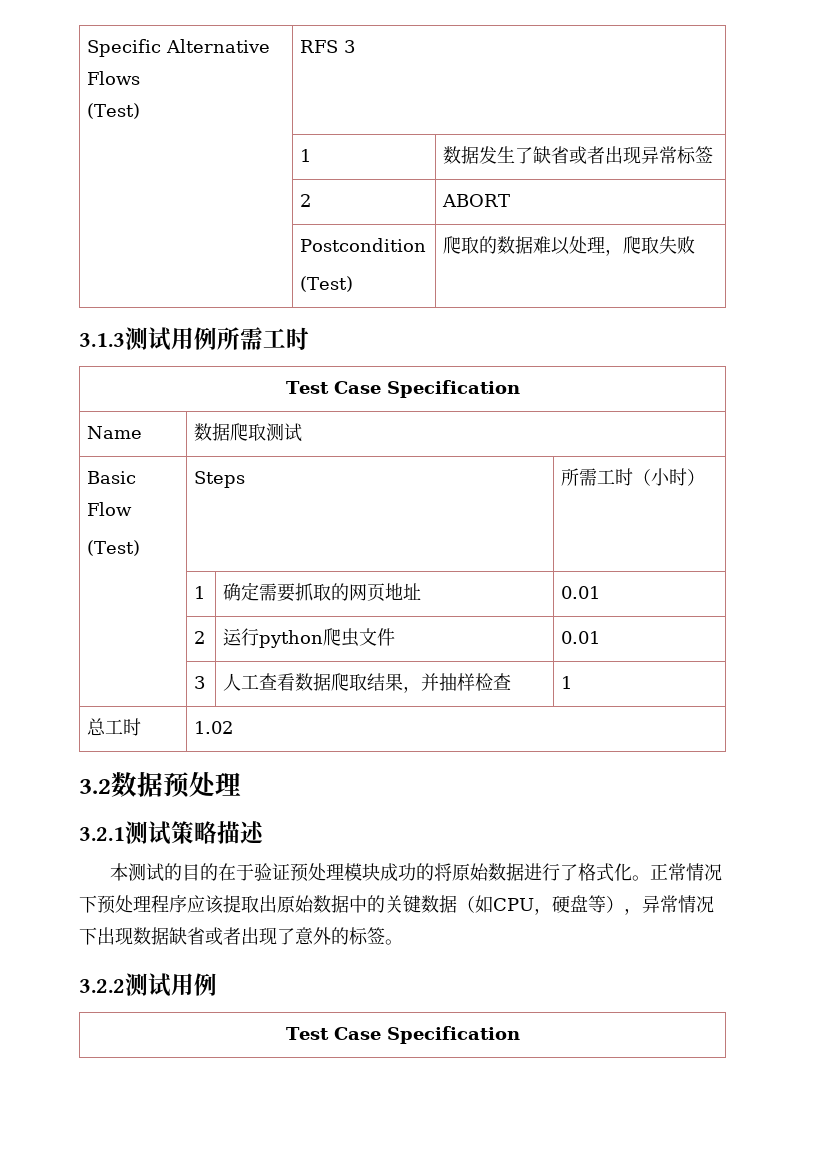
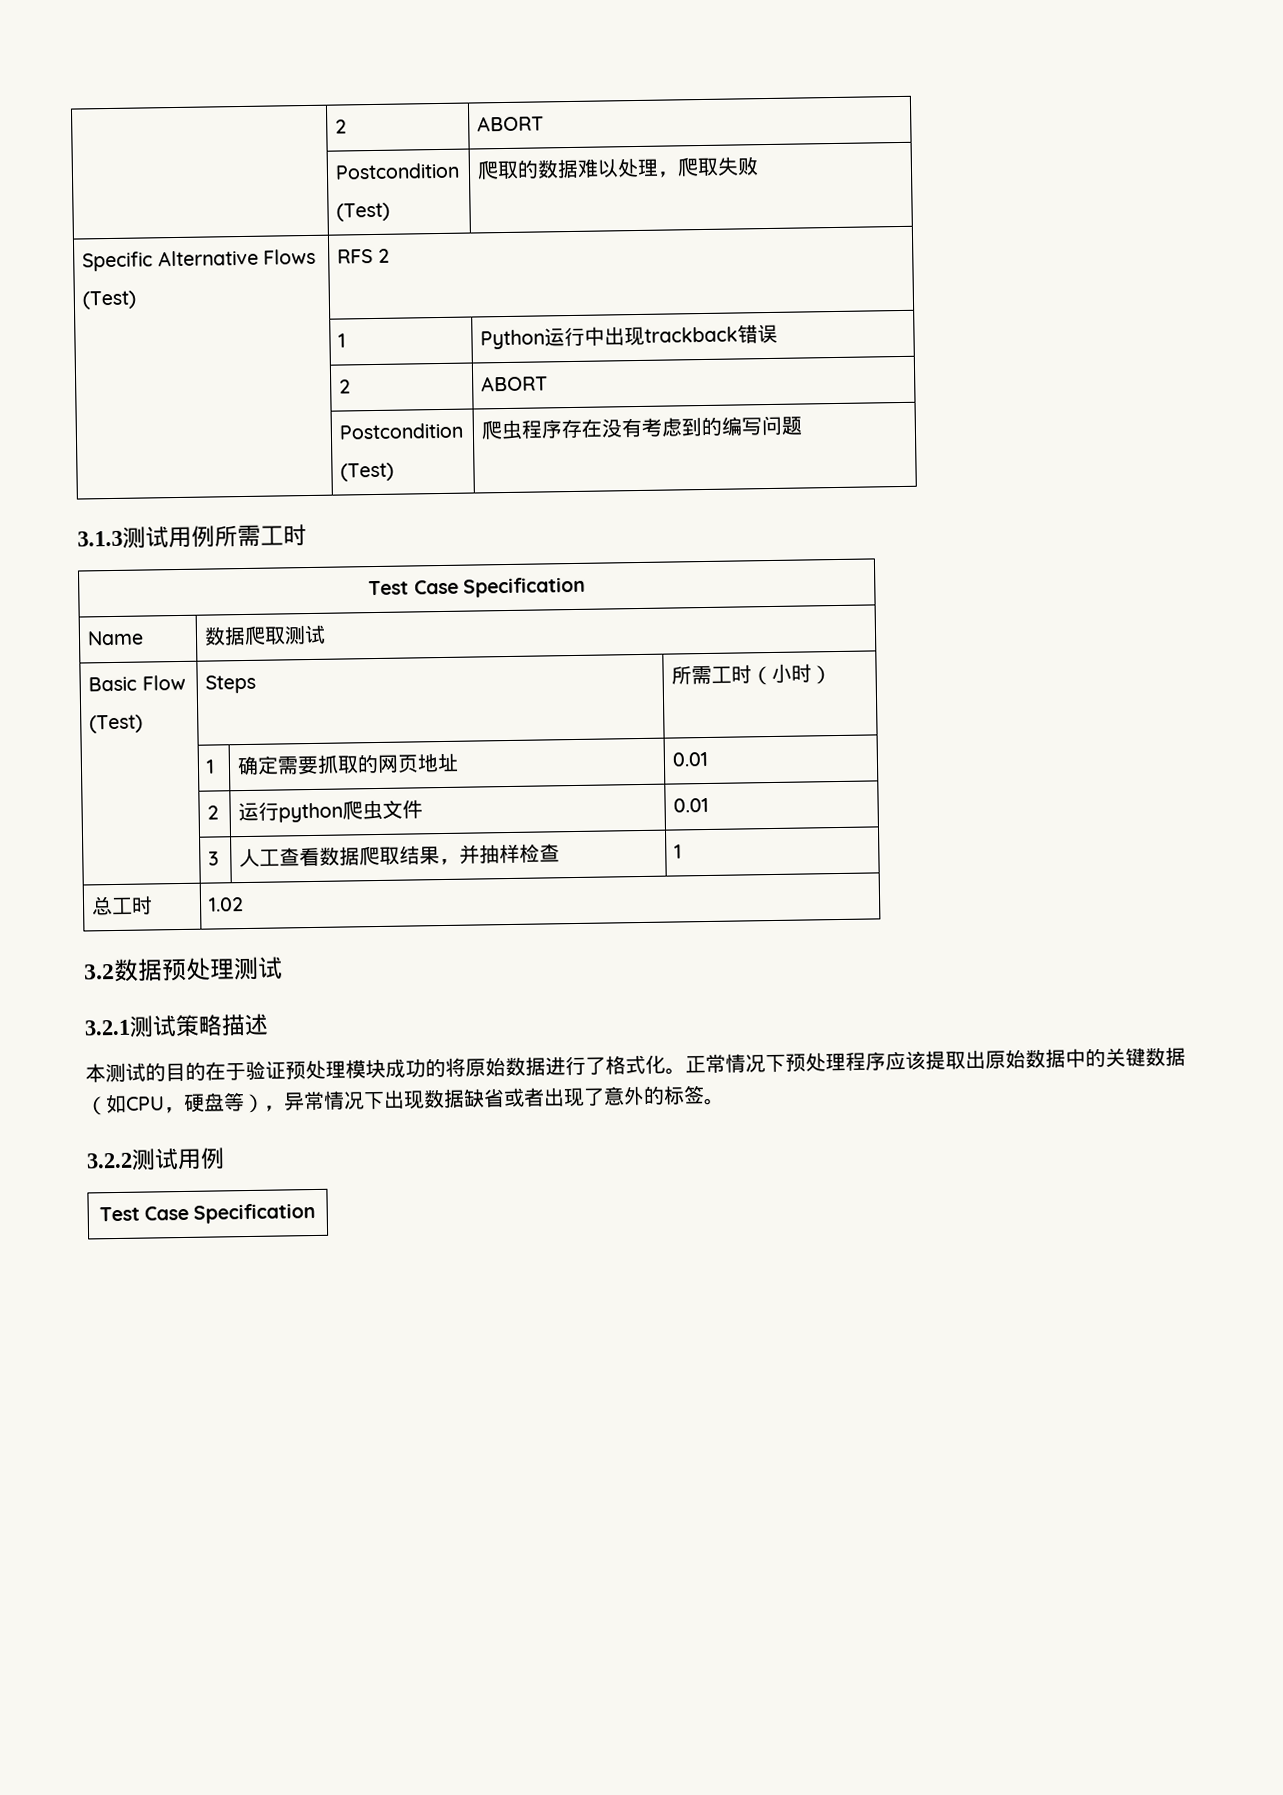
- Specific Alternative Flows
- (Test) | RFS 3
- | 1 | 数据发生了缺省或者出现异常标签
+ Specific Alternative Flows
+ (Test) | RFS 2
+ | 1 | Python运行中出现trackback错误
+ | 2 | ABORT
+ | Postcondition
+ (Test) | 爬虫程序存在没有考虑到的编写问题
- 3.2数据预处理
+ 3.2数据预处理测试

